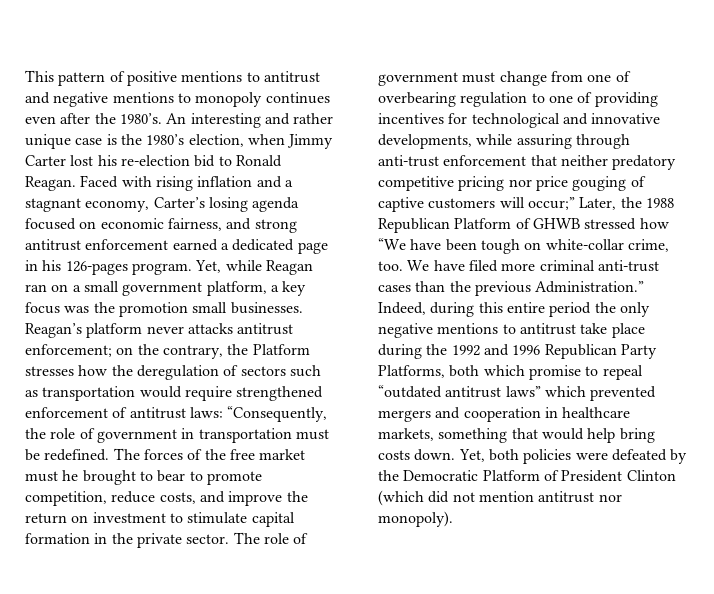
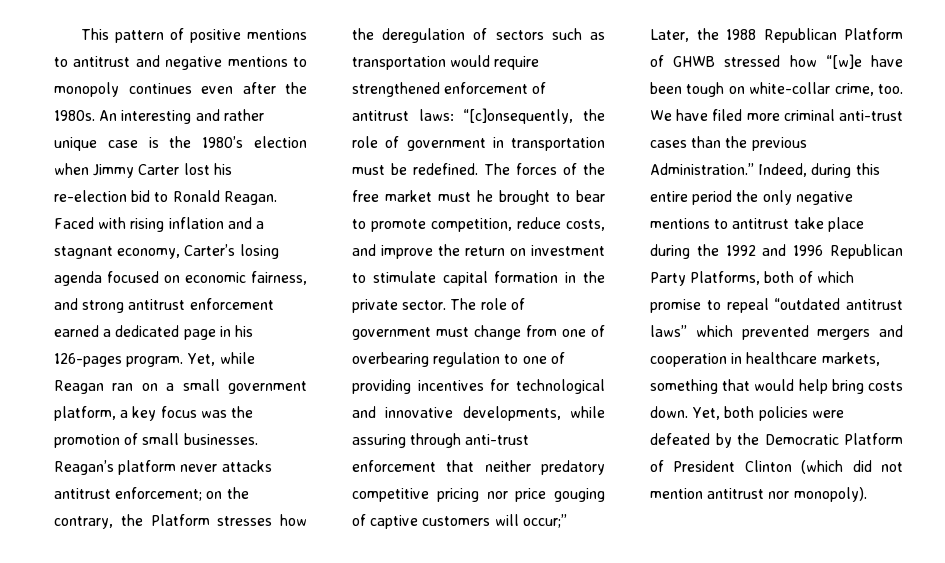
- This pattern of positive mentions to antitrust and negative mentions to monopoly continues even after the 1980’s.
+ This pattern of positive mentions to antitrust and negative mentions to monopoly continues even after the 1980s.
- An interesting and rather unique case is the 1980’s election, when Jimmy Carter lost his re-election bid to Ronald Reagan.
+ An interesting and rather unique case is the 1980’s election when Jimmy Carter lost his re-election bid to Ronald Reagan.
- Yet, while Reagan ran on a small government platform, a key focus was the promotion small businesses.
+ Yet, while Reagan ran on a small government platform, a key focus was the promotion of small businesses.
- Reagan’s platform never attacks antitrust enforcement; on the contrary, the Platform stresses how the deregulation of sectors such as transportation would require strengthened enforcement of antitrust laws: “Consequently, the role of government in transportation must be redefined.
+ Reagan’s platform never attacks antitrust enforcement; on the contrary, the Platform stresses how the deregulation of sectors such as transportation would require strengthened enforcement of antitrust laws: “[c]onsequently, the role of government in transportation must be redefined.
- The role of government must change from one of overbearing regulation to one of providing incentives for technological and innovative developments, while assuring through anti-trust enforcement that neither predatory competitive pricing nor price gouging of captive customers will occur;” Later, the 1988 Republican Platform of GHWB stressed how “We have been tough on white-collar crime, too.
+ The role of government must change from one of overbearing regulation to one of providing incentives for technological and innovative developments, while assuring through anti-trust enforcement that neither predatory competitive pricing nor price gouging of captive customers will occur;” Later, the 1988 Republican Platform of GHWB stressed how “[w]e have been tough on white-collar crime, too.
- Indeed, during this entire period the only negative mentions to antitrust take place during the 1992 and 1996 Republican Party Platforms, both which promise to repeal “outdated antitrust laws” which prevented mergers and cooperation in healthcare markets, something that would help bring costs down.
+ Indeed, during this entire period the only negative mentions to antitrust take place during the 1992 and 1996 Republican Party Platforms, both of which promise to repeal “outdated antitrust laws” which prevented mergers and cooperation in healthcare markets, something that would help bring costs down.

